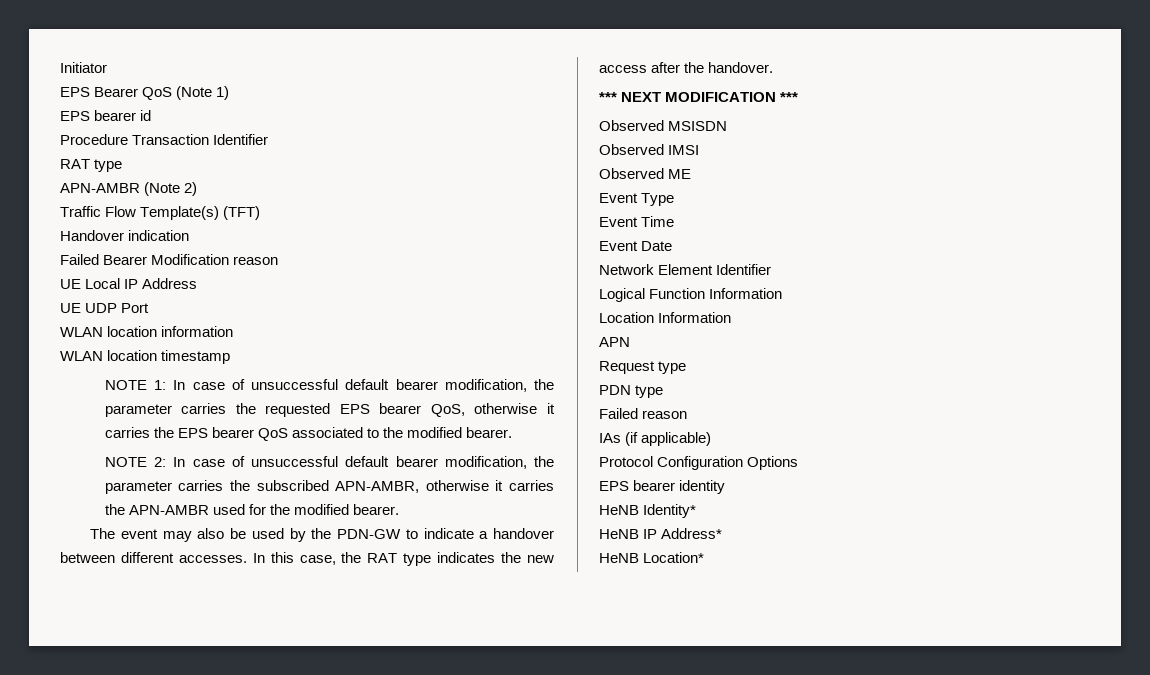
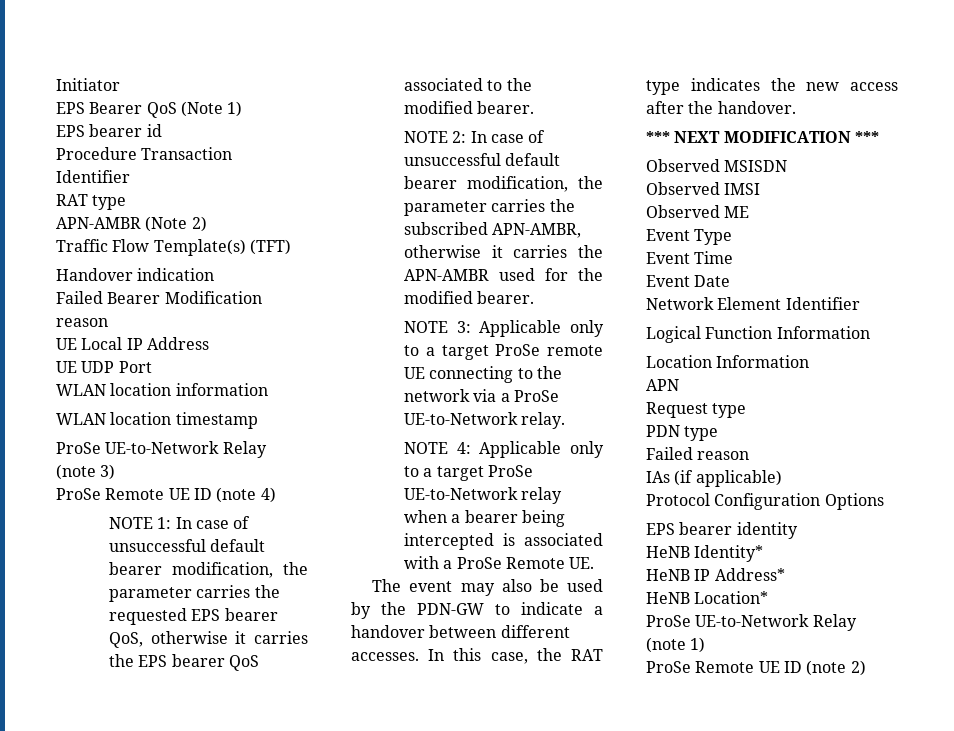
+ ProSe UE-to-Network Relay (note 3)
+ ProSe Remote UE ID (note 4)
+ NOTE 3: Applicable only to a target ProSe remote UE connecting to the network via a ProSe UE-to-Network relay.
+ NOTE 4: Applicable only to a target ProSe UE-to-Network relay when a bearer being intercepted is associated with a ProSe Remote UE.
+ ProSe UE-to-Network Relay (note 1)
+ ProSe Remote UE ID (note 2)

